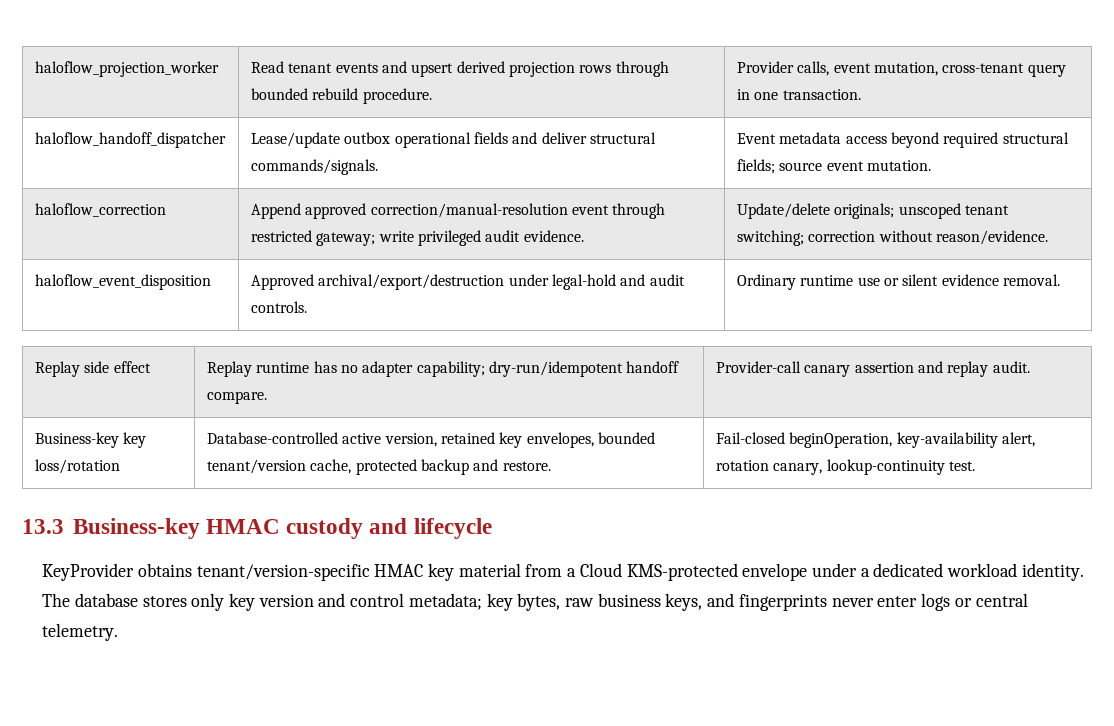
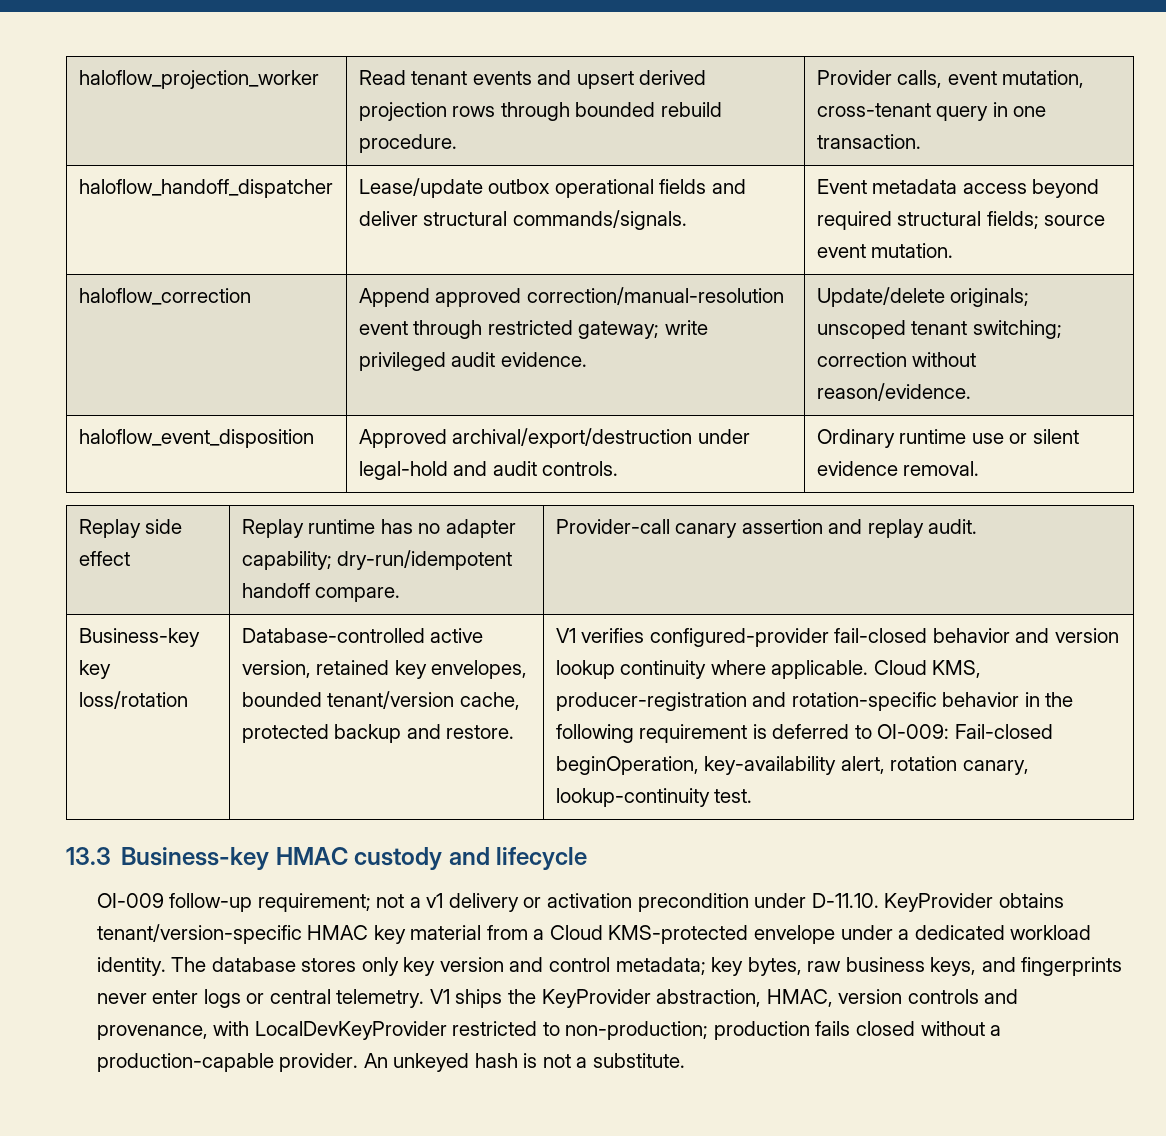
- Fail-closed beginOperation, key-availability alert, rotation canary, lookup-continuity test.
+ V1 verifies configured-provider fail-closed behavior and version lookup continuity where applicable. Cloud KMS, producer-registration and rotation-specific behavior in the following requirement is deferred to OI-009: Fail-closed beginOperation, key-availability alert, rotation canary, lookup-continuity test.
- KeyProvider obtains tenant/version-specific HMAC key material from a Cloud KMS-protected envelope under a dedicated workload identity.
+ OI-009 follow-up requirement; not a v1 delivery or activation precondition under D-11.10. KeyProvider obtains tenant/version-specific HMAC key material from a Cloud KMS-protected envelope under a dedicated workload identity.
+ V1 ships the KeyProvider abstraction, HMAC, version controls and provenance, with LocalDevKeyProvider restricted to non-production; production fails closed without a production-capable provider. An unkeyed hash is not a substitute.

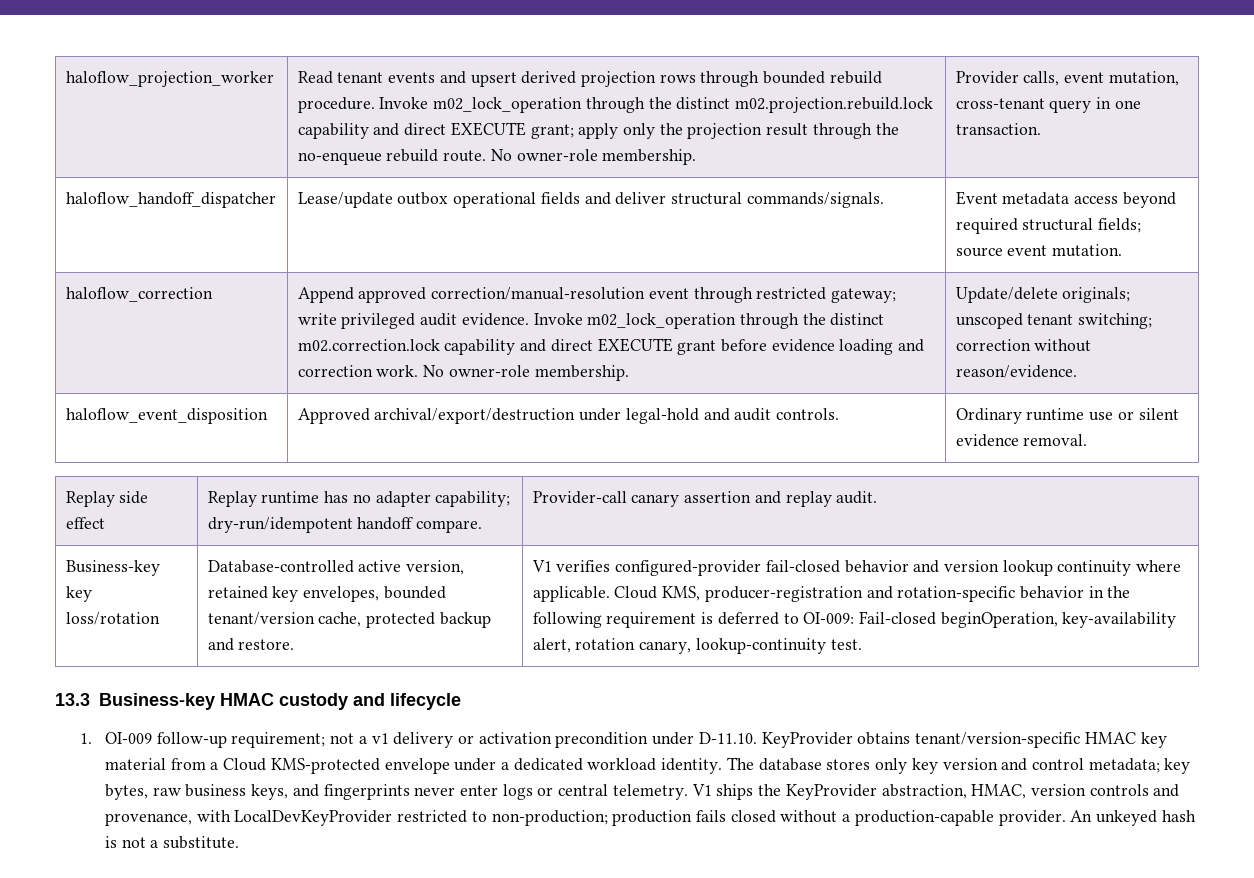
+ Invoke m02_lock_operation through the distinct m02.projection.rebuild.lock capability and direct EXECUTE grant; apply only the projection result through the no-enqueue rebuild route. No owner-role membership.
- haloflow_correction | Append approved correction/manual-resolution event through restricted gateway; write privileged audit evidence. | Update/delete originals; unscoped tenant switching; correction without reason/evidence.
+ haloflow_correction | Append approved correction/manual-resolution event through restricted gateway; write privileged audit evidence. Invoke m02_lock_operation through the distinct m02.correction.lock capability and direct EXECUTE grant before evidence loading and correction work. No owner-role membership. | Update/delete originals; unscoped tenant switching; correction without reason/evidence.
- OI-009 follow-up requirement; not a v1 delivery or activation precondition under D-11.10. KeyProvider obtains tenant/version-specific HMAC key material from a Cloud KMS-protected envelope under a dedicated workload identity.
+ 1. OI-009 follow-up requirement; not a v1 delivery or activation precondition under D-11.10. KeyProvider obtains tenant/version-specific HMAC key material from a Cloud KMS-protected envelope under a dedicated workload identity.

